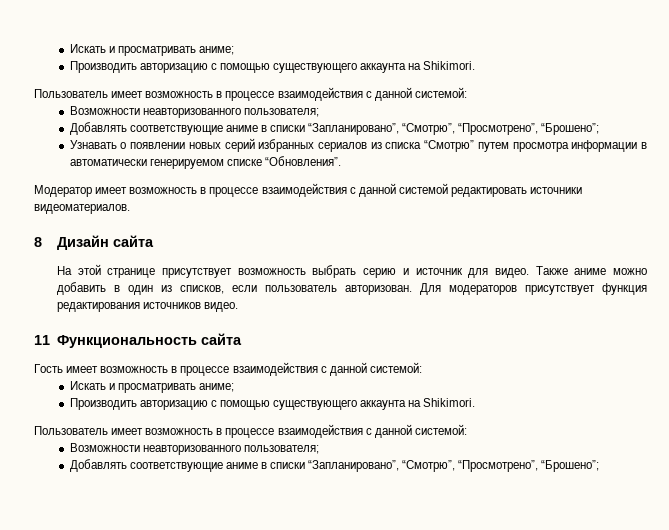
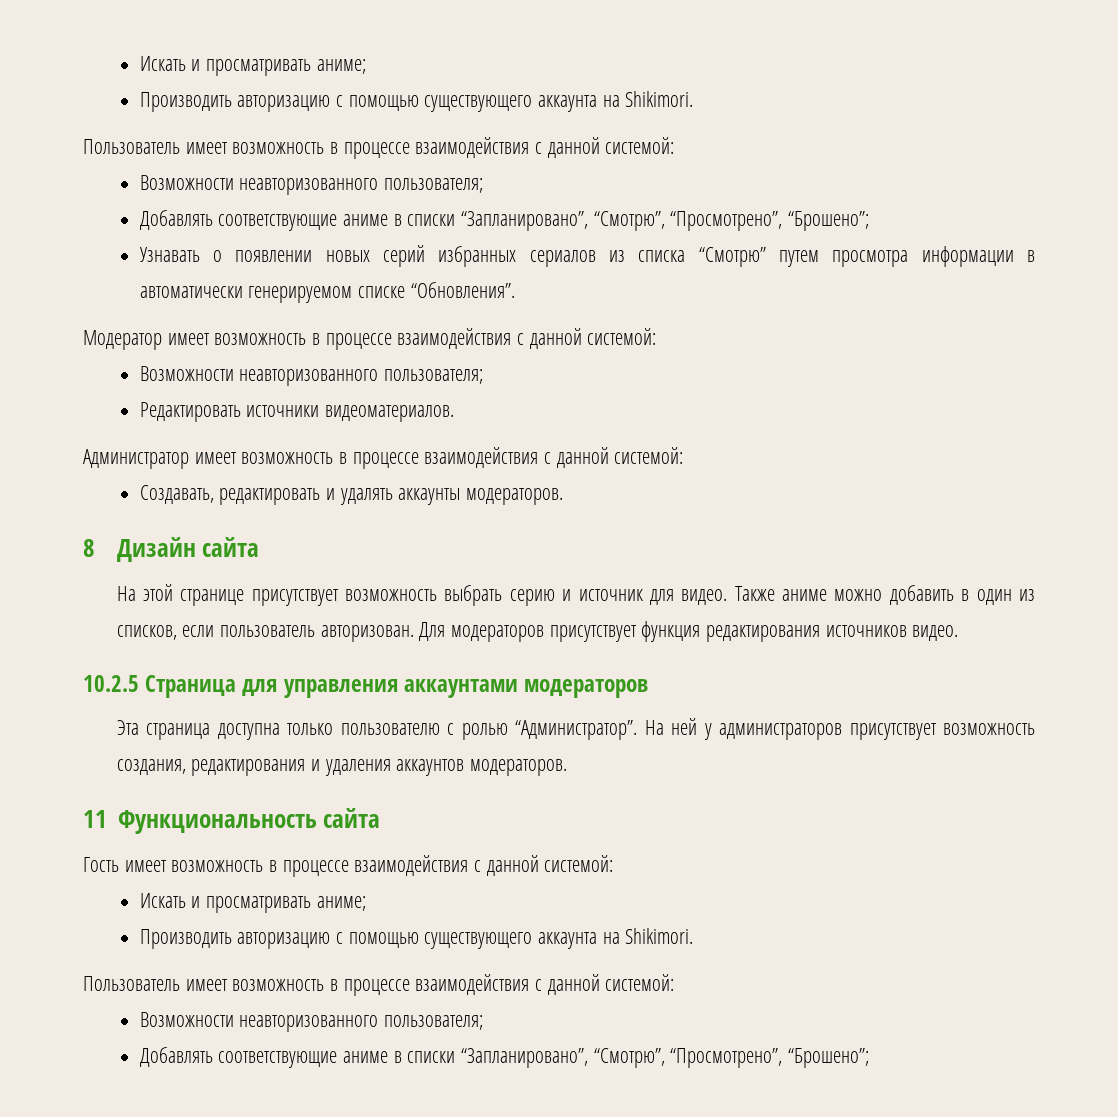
- Модератор имеет возможность в процессе взаимодействия с данной системой редактировать источники видеоматериалов.
+ Модератор имеет возможность в процессе взаимодействия с данной системой:
+ Возможности неавторизованного пользователя;
+ Редактировать источники видеоматериалов.
+ Администратор имеет возможность в процессе взаимодействия с данной системой:
+ Создавать, редактировать и удалять аккаунты модераторов.
+ 10.2.5 Страница для управления аккаунтами модераторов
+ Эта страница доступна только пользователю с ролью “Администратор”. На ней у администраторов присутствует возможность создания, редактирования и удаления аккаунтов модераторов.

